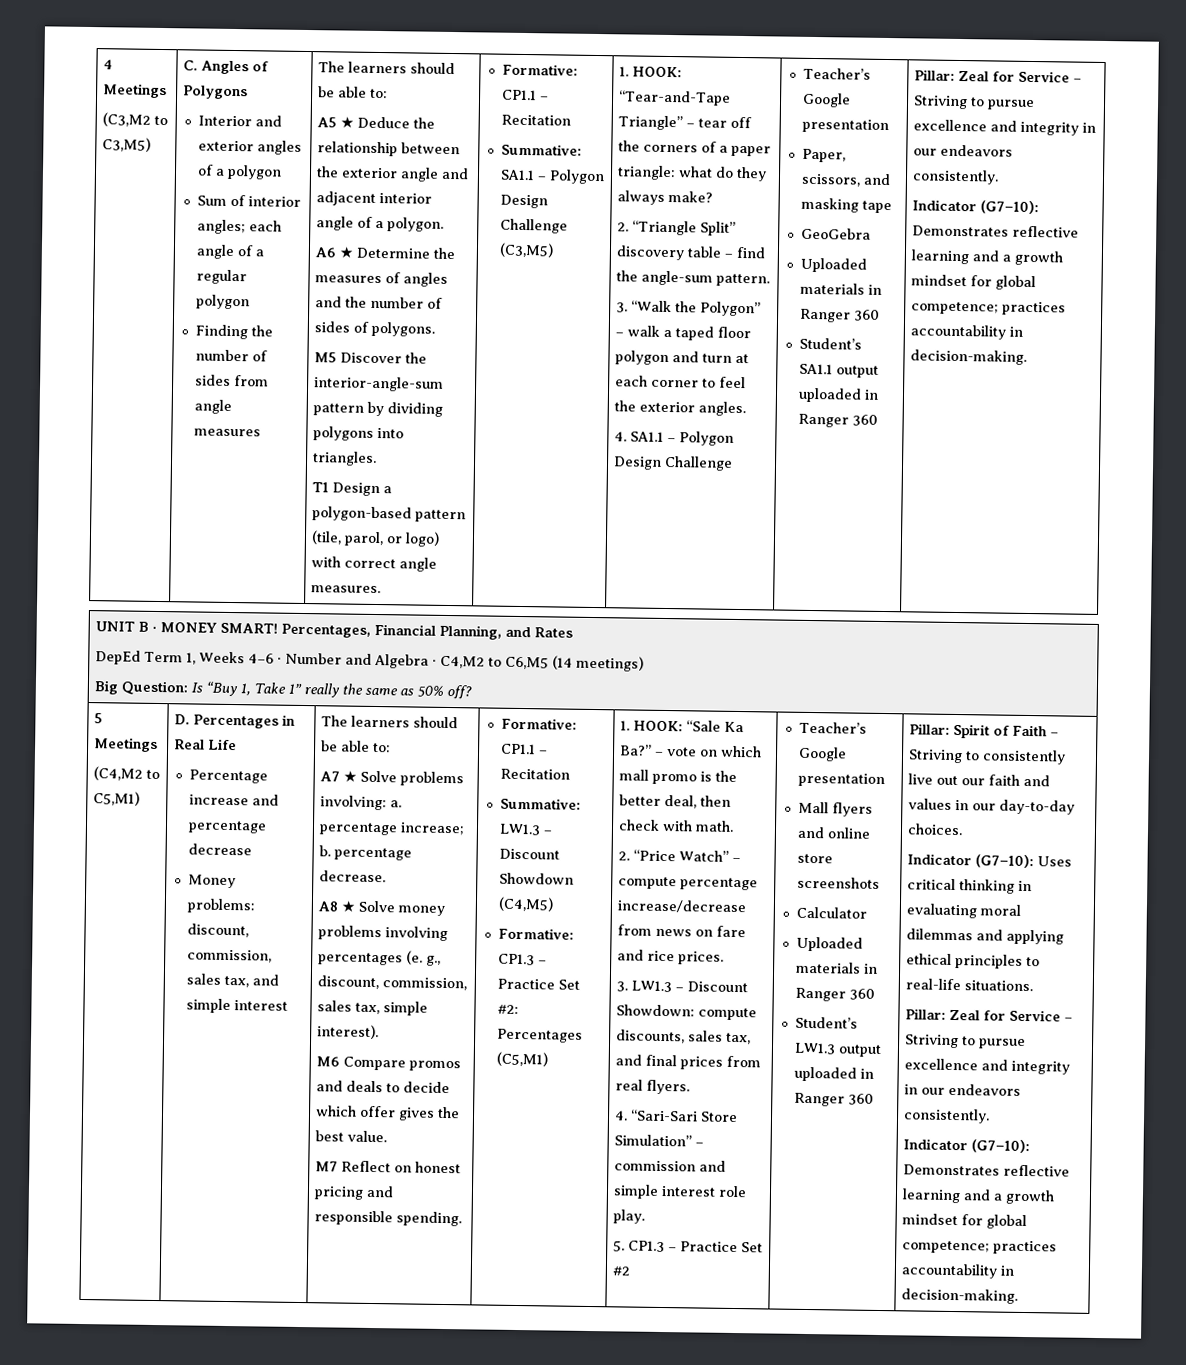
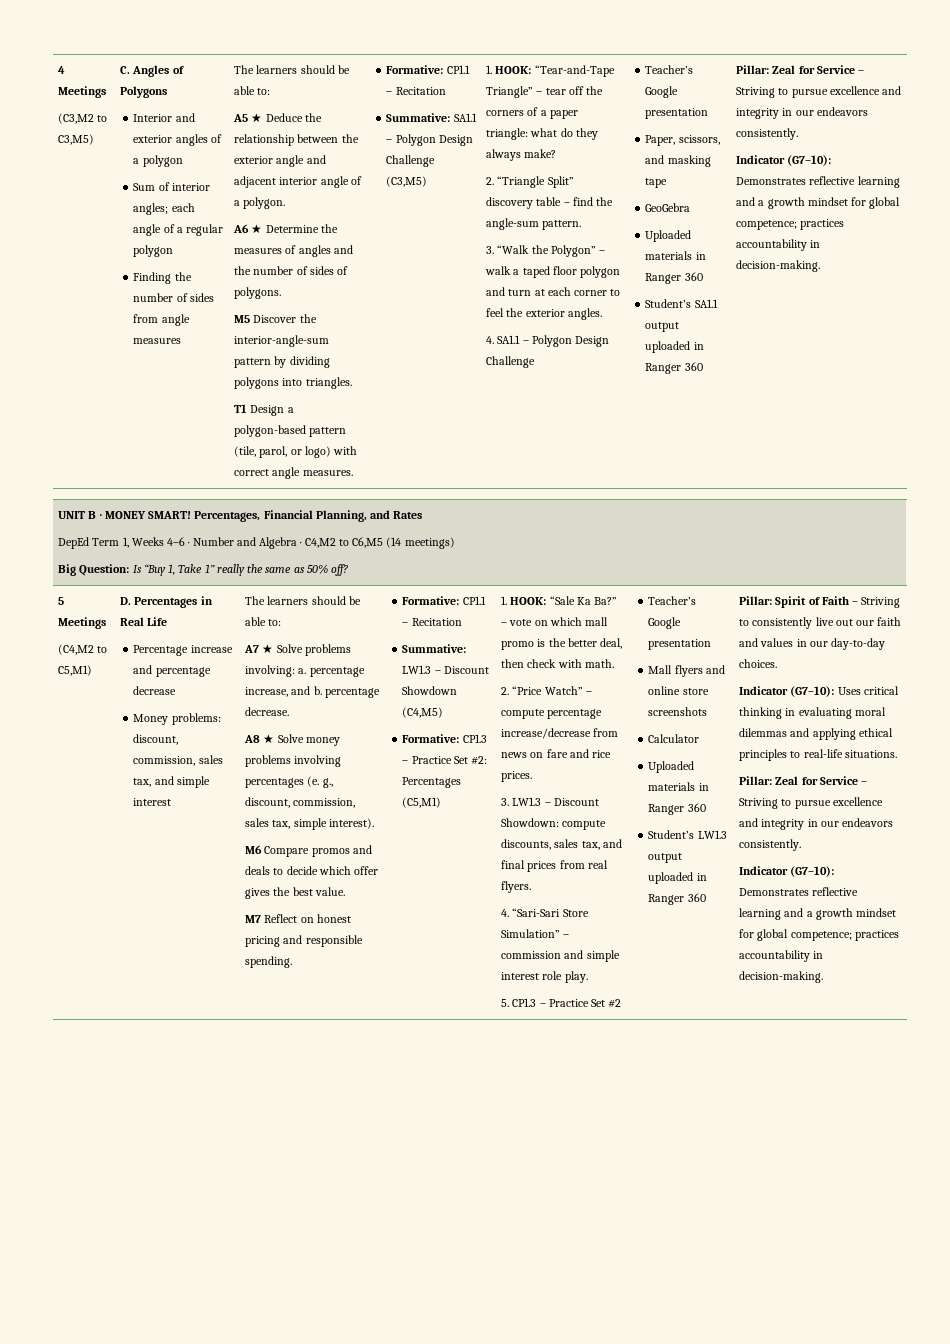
- A7 ★ Solve problems involving: a. percentage increase; b. percentage decrease.
+ A7 ★ Solve problems involving: a. percentage increase, and b. percentage decrease.

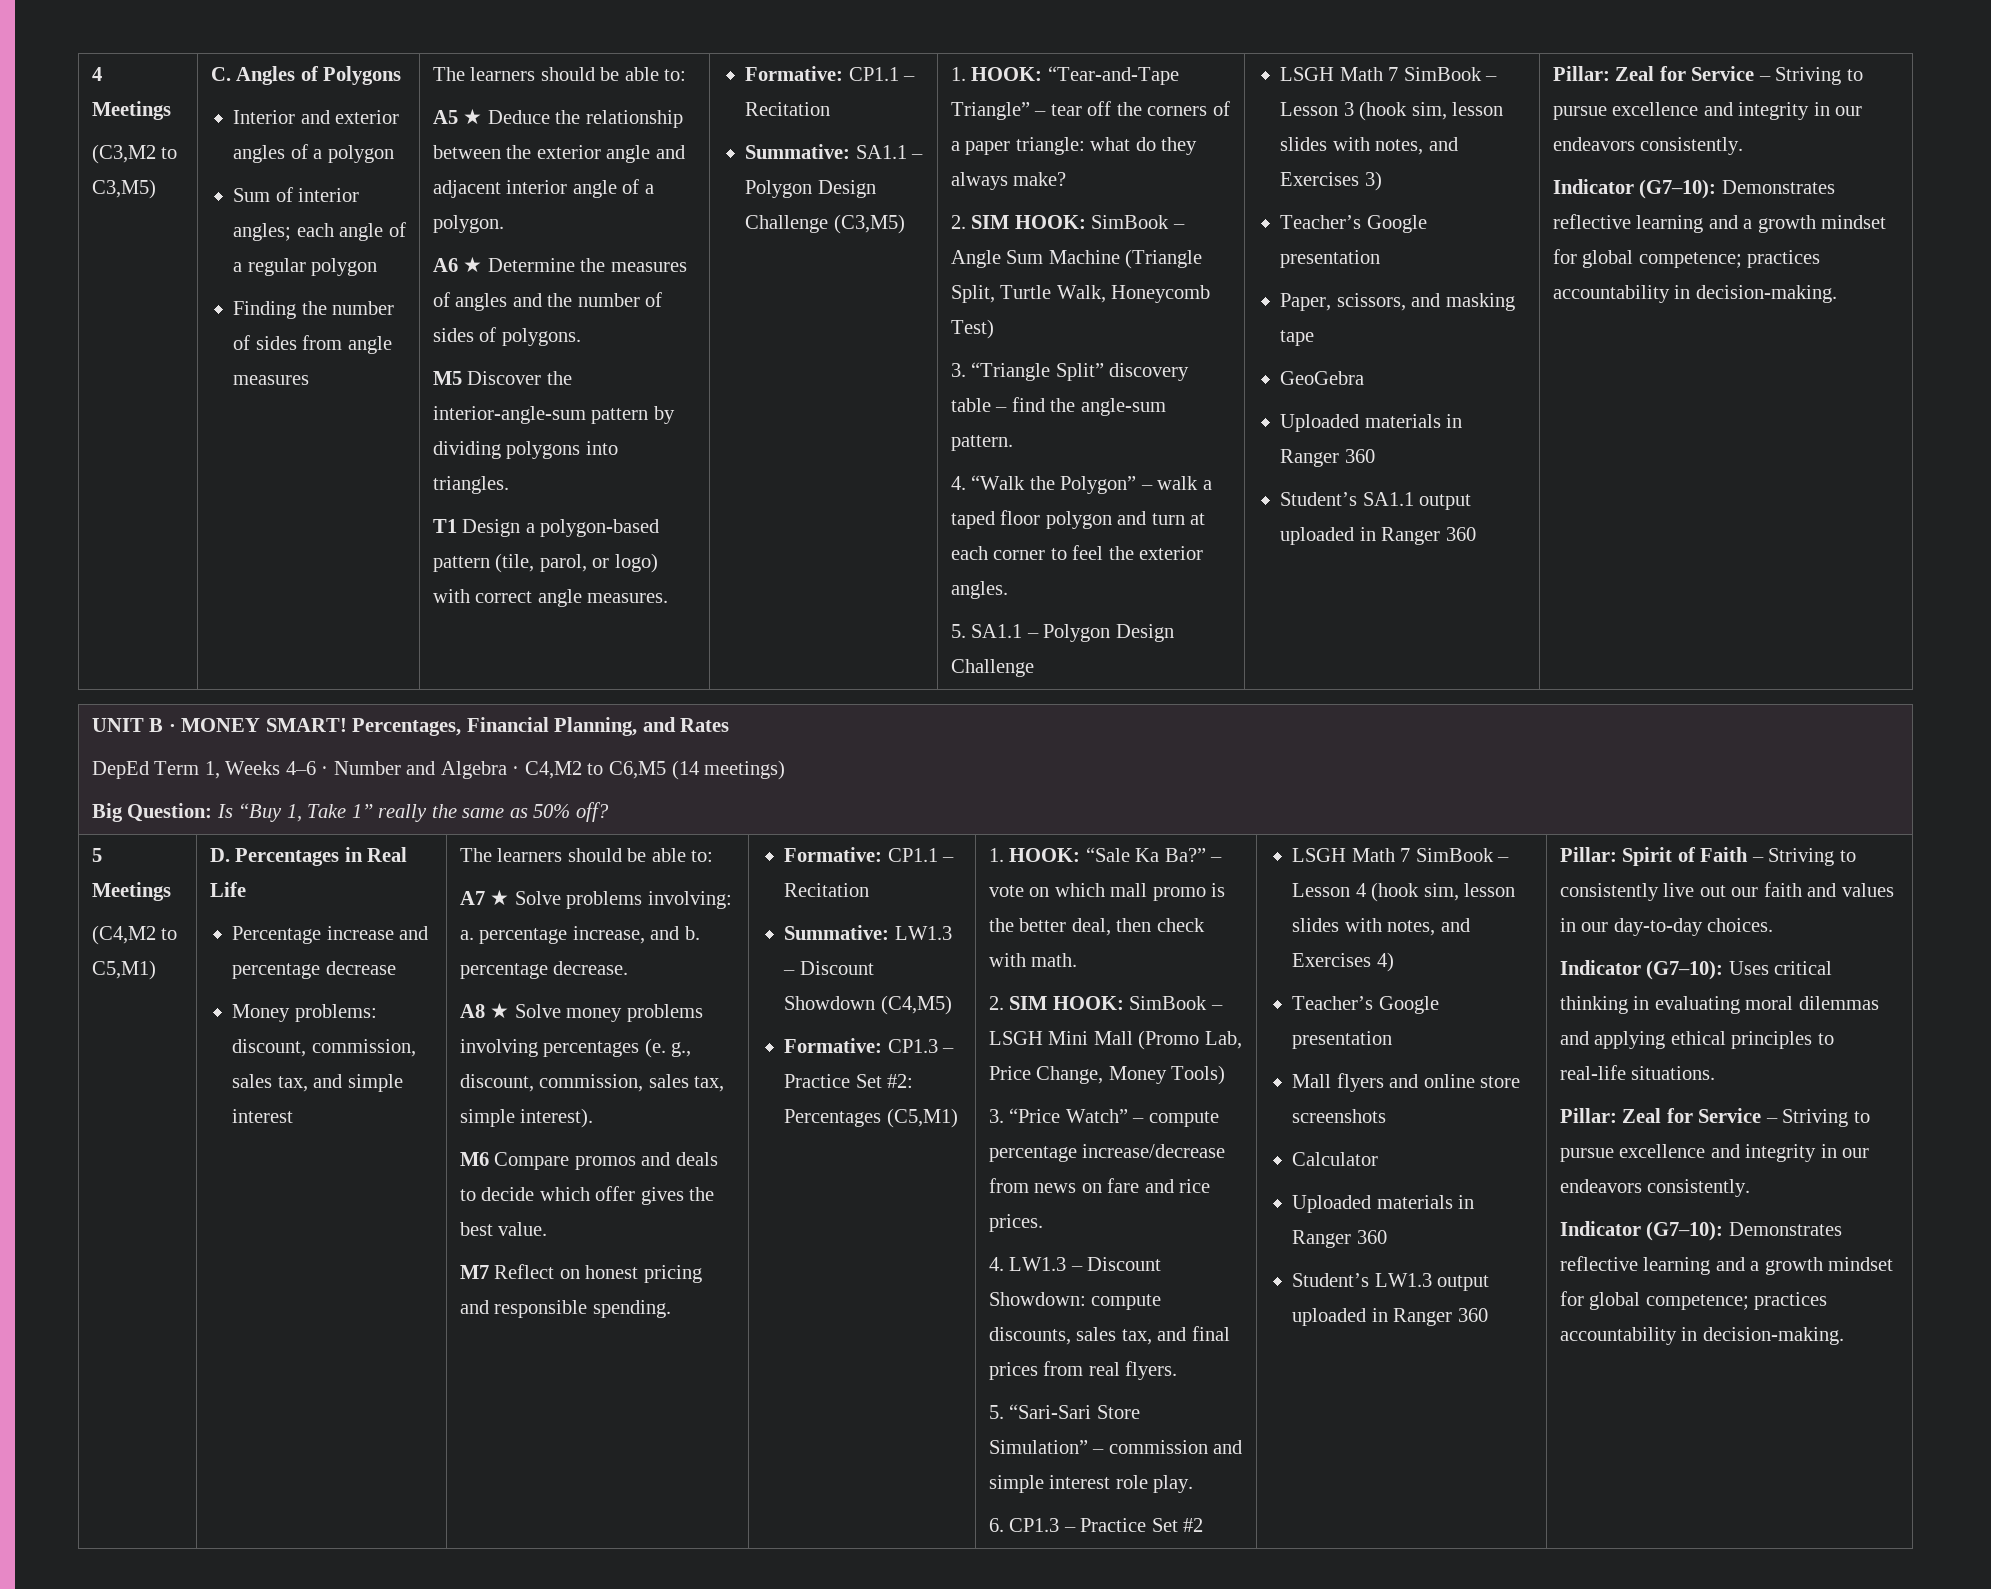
- 2. “Triangle Split” discovery table – find the angle-sum pattern.
+ 2. SIM HOOK: SimBook – Angle Sum Machine (Triangle Split, Turtle Walk, Honeycomb Test)
+ 3. “Triangle Split” discovery table – find the angle-sum pattern.
- 3. “Walk the Polygon” – walk a taped floor polygon and turn at each corner to feel the exterior angles.
+ 4. “Walk the Polygon” – walk a taped floor polygon and turn at each corner to feel the exterior angles.
- 4. SA1.1 – Polygon Design Challenge
+ 5. SA1.1 – Polygon Design Challenge
+ LSGH Math 7 SimBook – Lesson 3 (hook sim, lesson slides with notes, and Exercises 3)
- 2. “Price Watch” – compute percentage increase/decrease from news on fare and rice prices.
+ 2. SIM HOOK: SimBook – LSGH Mini Mall (Promo Lab, Price Change, Money Tools)
+ 3. “Price Watch” – compute percentage increase/decrease from news on fare and rice prices.
- 3. LW1.3 – Discount Showdown: compute discounts, sales tax, and final prices from real flyers.
+ 4. LW1.3 – Discount Showdown: compute discounts, sales tax, and final prices from real flyers.
- 4. “Sari-Sari Store Simulation” – commission and simple interest role play.
+ 5. “Sari-Sari Store Simulation” – commission and simple interest role play.
- 5. CP1.3 – Practice Set #2
+ 6. CP1.3 – Practice Set #2
+ LSGH Math 7 SimBook – Lesson 4 (hook sim, lesson slides with notes, and Exercises 4)

